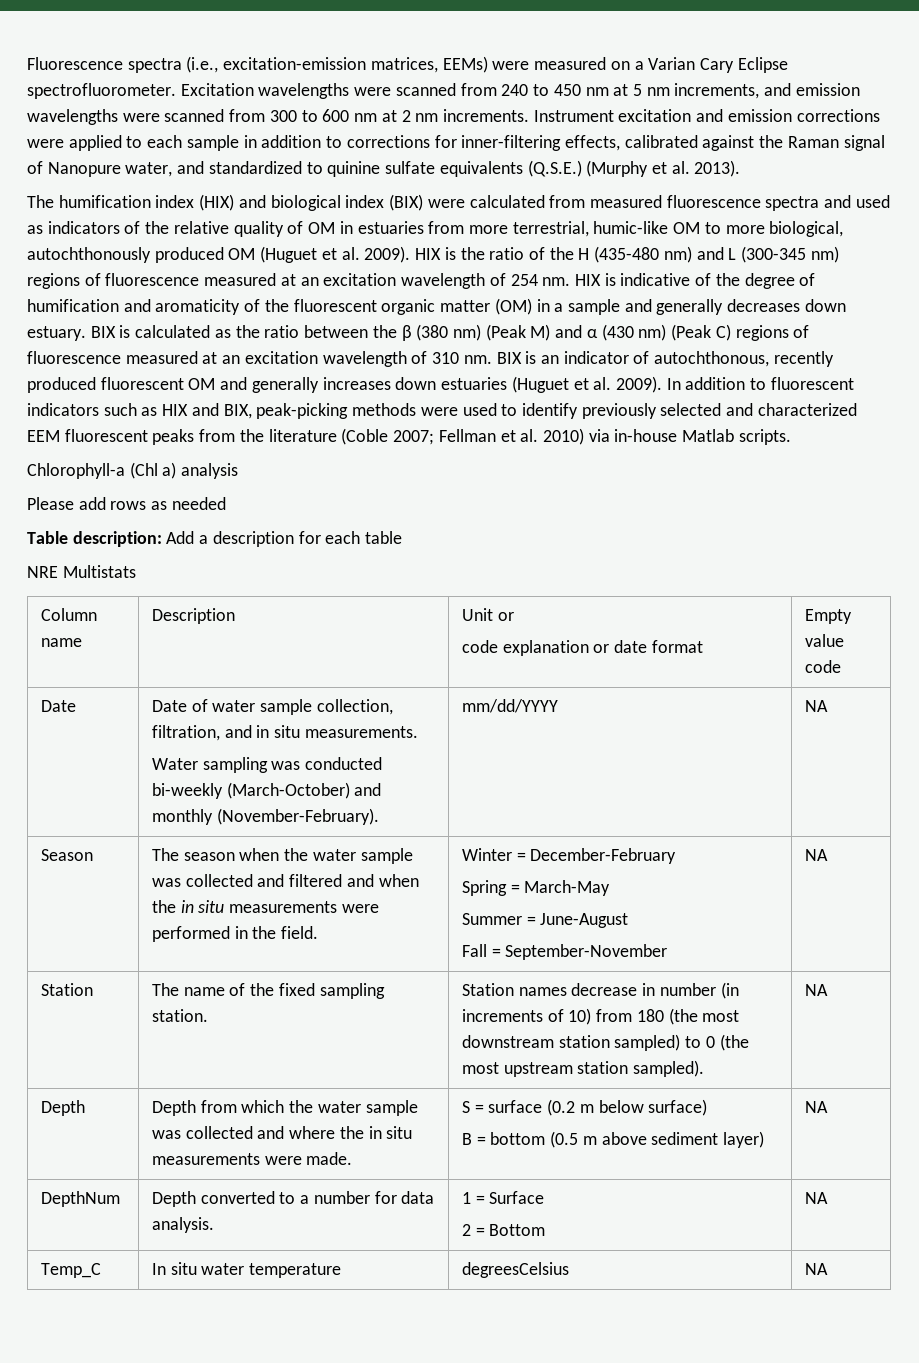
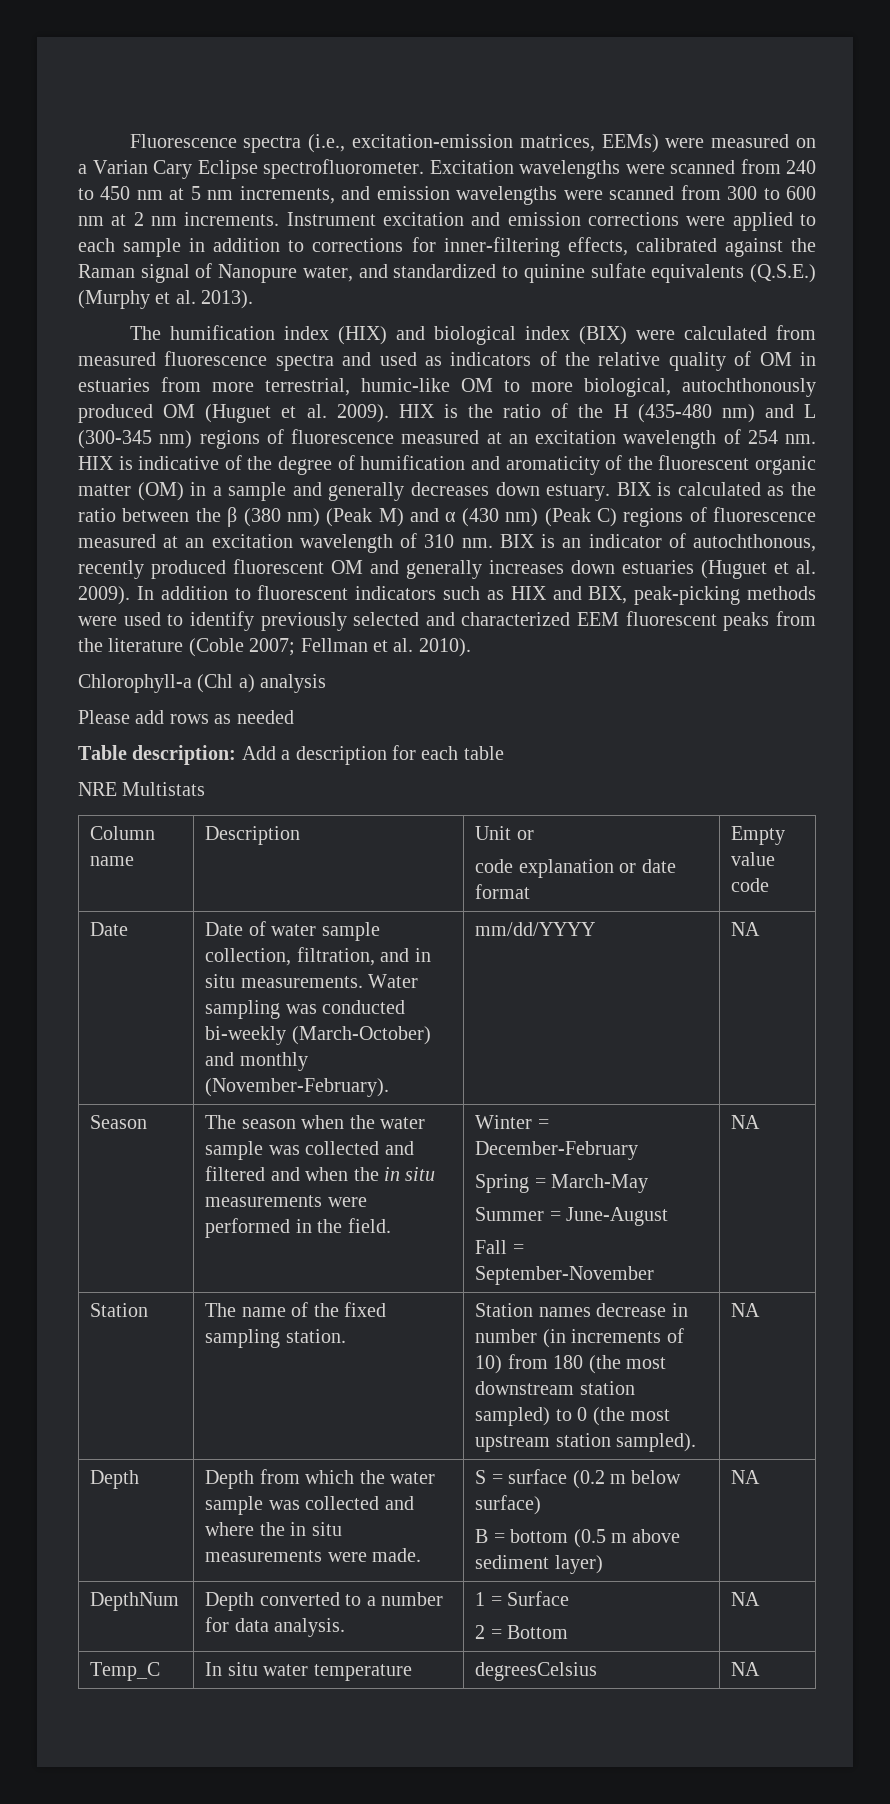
- In addition to fluorescent indicators such as HIX and BIX, peak-picking methods were used to identify previously selected and characterized EEM fluorescent peaks from the literature (Coble 2007; Fellman et al. 2010) via in-house Matlab scripts.
+ In addition to fluorescent indicators such as HIX and BIX, peak-picking methods were used to identify previously selected and characterized EEM fluorescent peaks from the literature (Coble 2007; Fellman et al. 2010).
- Date | Date of water sample collection, filtration, and in situ measurements.
- Water sampling was conducted bi-weekly (March-October) and monthly (November-February). | mm/dd/YYYY | NA
+ Date | Date of water sample collection, filtration, and in situ measurements. Water sampling was conducted bi-weekly (March-October) and monthly (November-February). | mm/dd/YYYY | NA

